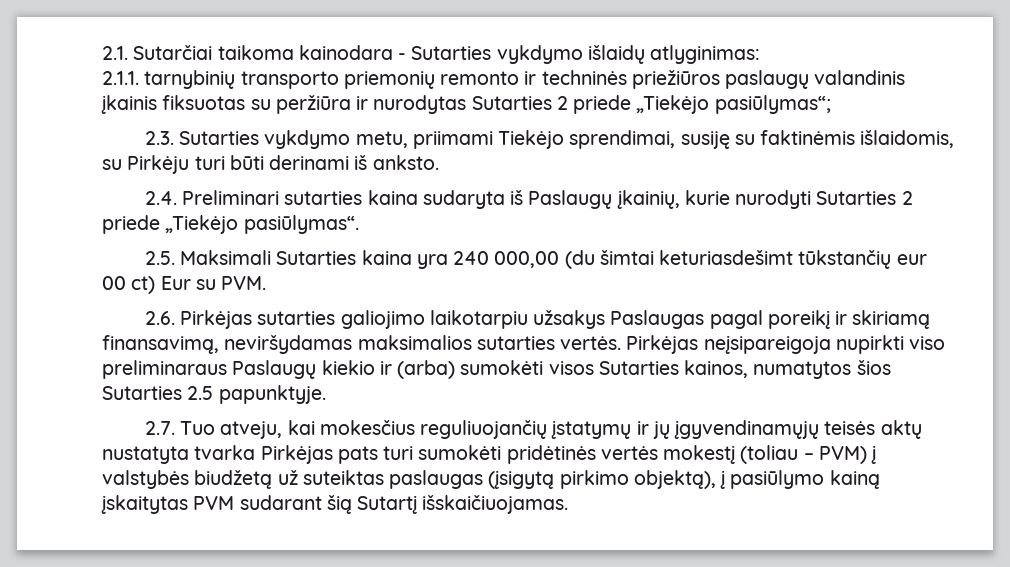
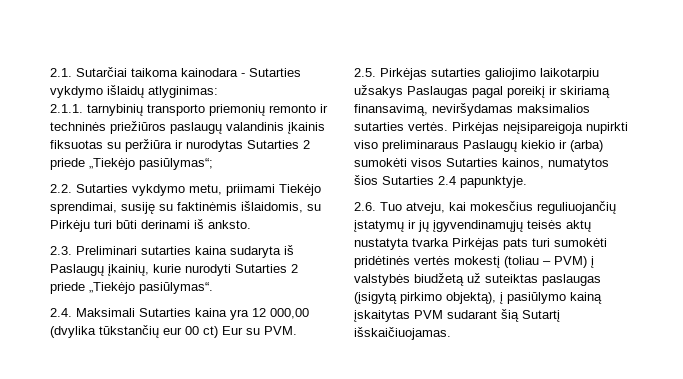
- 2.3. Sutarties vykdymo metu, priimami Tiekėjo sprendimai, susiję su faktinėmis išlaidomis, su Pirkėju turi būti derinami iš anksto.
+ 2.2. Sutarties vykdymo metu, priimami Tiekėjo sprendimai, susiję su faktinėmis išlaidomis, su Pirkėju turi būti derinami iš anksto.
- 2.4. Preliminari sutarties kaina sudaryta iš Paslaugų įkainių, kurie nurodyti Sutarties 2 priede „Tiekėjo pasiūlymas“.
+ 2.3. Preliminari sutarties kaina sudaryta iš Paslaugų įkainių, kurie nurodyti Sutarties 2 priede „Tiekėjo pasiūlymas“.
- 2.5. Maksimali Sutarties kaina yra 240 000,00 (du šimtai keturiasdešimt tūkstančių eur 00 ct) Eur su PVM.
+ 2.4. Maksimali Sutarties kaina yra 12 000,00 (dvylika tūkstančių eur 00 ct) Eur su PVM.
- 2.6. Pirkėjas sutarties galiojimo laikotarpiu užsakys Paslaugas pagal poreikį ir skiriamą finansavimą, neviršydamas maksimalios sutarties vertės.
+ 2.5. Pirkėjas sutarties galiojimo laikotarpiu užsakys Paslaugas pagal poreikį ir skiriamą finansavimą, neviršydamas maksimalios sutarties vertės.
- Pirkėjas neįsipareigoja nupirkti viso preliminaraus Paslaugų kiekio ir (arba) sumokėti visos Sutarties kainos, numatytos šios Sutarties 2.5 papunktyje.
+ Pirkėjas neįsipareigoja nupirkti viso preliminaraus Paslaugų kiekio ir (arba) sumokėti visos Sutarties kainos, numatytos šios Sutarties 2.4 papunktyje.
- 2.7. Tuo atveju, kai mokesčius reguliuojančių įstatymų ir jų įgyvendinamųjų teisės aktų nustatyta tvarka Pirkėjas pats turi sumokėti pridėtinės vertės mokestį (toliau – PVM) į valstybės biudžetą už suteiktas paslaugas (įsigytą pirkimo objektą), į pasiūlymo kainą įskaitytas PVM sudarant šią Sutartį išskaičiuojamas.
+ 2.6. Tuo atveju, kai mokesčius reguliuojančių įstatymų ir jų įgyvendinamųjų teisės aktų nustatyta tvarka Pirkėjas pats turi sumokėti pridėtinės vertės mokestį (toliau – PVM) į valstybės biudžetą už suteiktas paslaugas (įsigytą pirkimo objektą), į pasiūlymo kainą įskaitytas PVM sudarant šią Sutartį išskaičiuojamas.

